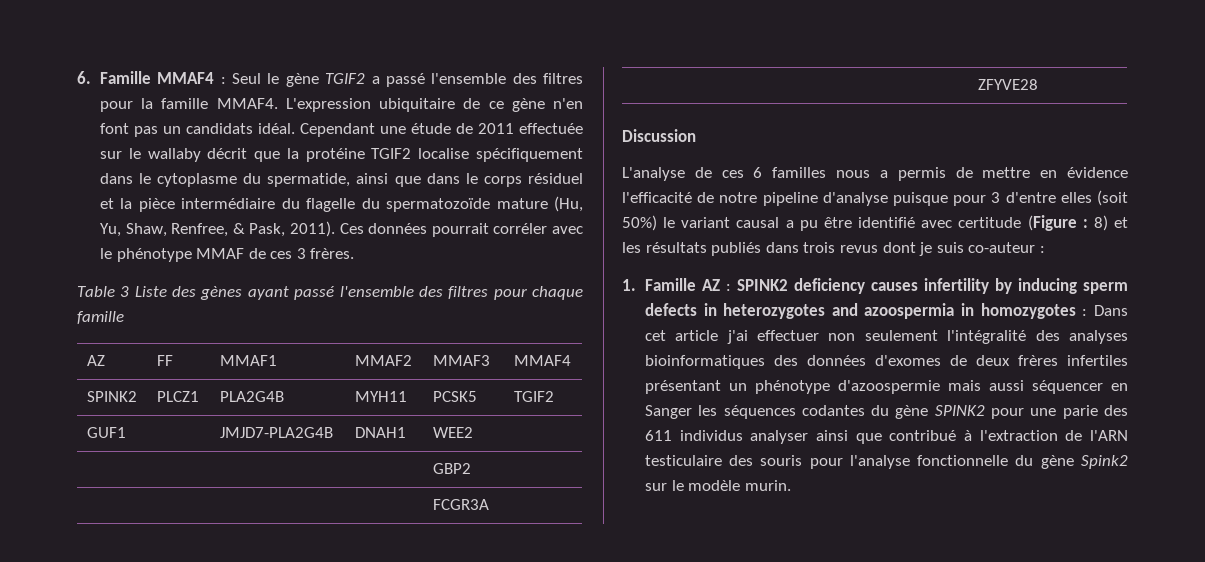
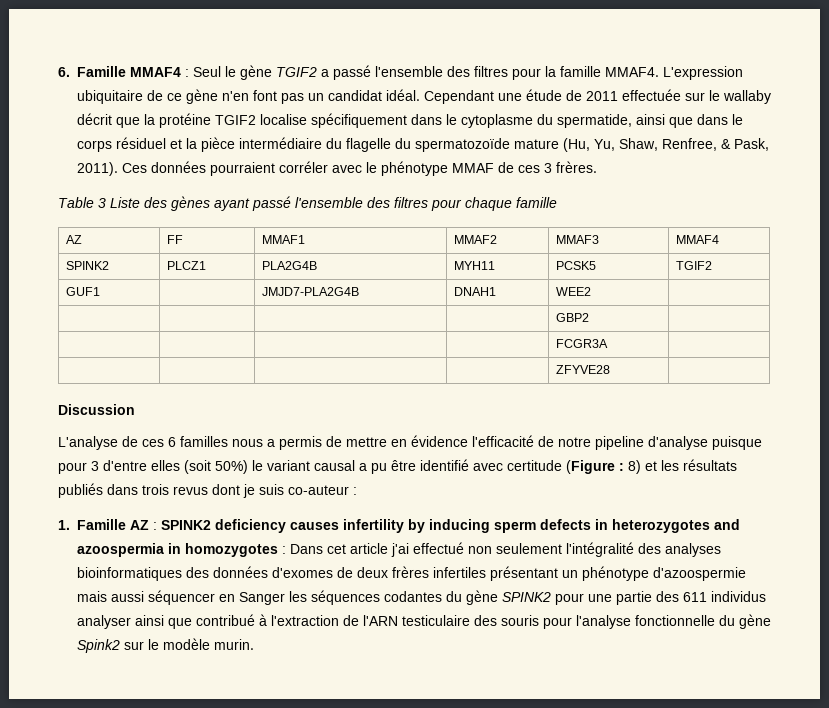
- L'expression ubiquitaire de ce gène n'en font pas un candidats idéal.
+ L'expression ubiquitaire de ce gène n'en font pas un candidat idéal.
- Ces données pourrait corréler avec le phénotype MMAF de ces 3 frères.
+ Ces données pourraient corréler avec le phénotype MMAF de ces 3 frères.
- Dans cet article j'ai effectuer non seulement l'intégralité des analyses bioinformatiques des données d'exomes de deux frères infertiles présentant un phénotype d'azoospermie mais aussi séquencer en Sanger les séquences codantes du gène SPINK2 pour une parie des 611 individus analyser ainsi que contribué à l'extraction de l'ARN testiculaire des souris pour l'analyse fonctionnelle du gène Spink2 sur le modèle murin.
+ Dans cet article j'ai effectué non seulement l'intégralité des analyses bioinformatiques des données d'exomes de deux frères infertiles présentant un phénotype d'azoospermie mais aussi séquencer en Sanger les séquences codantes du gène SPINK2 pour une partie des 611 individus analyser ainsi que contribué à l'extraction de l'ARN testiculaire des souris pour l'analyse fonctionnelle du gène Spink2 sur le modèle murin.

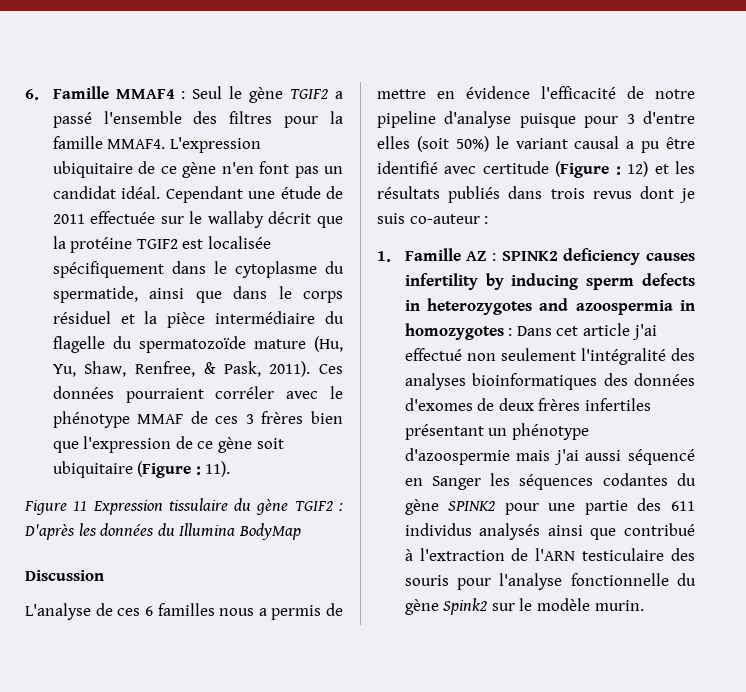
- Cependant une étude de 2011 effectuée sur le wallaby décrit que la protéine TGIF2 localise spécifiquement dans le cytoplasme du spermatide, ainsi que dans le corps résiduel et la pièce intermédiaire du flagelle du spermatozoïde mature (Hu, Yu, Shaw, Renfree, & Pask, 2011).
+ Cependant une étude de 2011 effectuée sur le wallaby décrit que la protéine TGIF2 est localisée spécifiquement dans le cytoplasme du spermatide, ainsi que dans le corps résiduel et la pièce intermédiaire du flagelle du spermatozoïde mature (Hu, Yu, Shaw, Renfree, & Pask, 2011).
- Ces données pourraient corréler avec le phénotype MMAF de ces 3 frères.
- Table 3 Liste des gènes ayant passé l'ensemble des filtres pour chaque famille
- AZ | FF | MMAF1 | MMAF2 | MMAF3 | MMAF4
- SPINK2 | PLCZ1 | PLA2G4B | MYH11 | PCSK5 | TGIF2
- GUF1 | | JMJD7-PLA2G4B | DNAH1 | WEE2 |
- | | | | GBP2 |
- | | | | FCGR3A |
- | | | | ZFYVE28 |
+ Ces données pourraient corréler avec le phénotype MMAF de ces 3 frères bien que l'expression de ce gène soit ubiquitaire (Figure : 11).
+ Figure 11 Expression tissulaire du gène TGIF2 : D'après les données du Illumina BodyMap
- L'analyse de ces 6 familles nous a permis de mettre en évidence l'efficacité de notre pipeline d'analyse puisque pour 3 d'entre elles (soit 50%) le variant causal a pu être identifié avec certitude (Figure : 8) et les résultats publiés dans trois revus dont je suis co-auteur :
+ L'analyse de ces 6 familles nous a permis de mettre en évidence l'efficacité de notre pipeline d'analyse puisque pour 3 d'entre elles (soit 50%) le variant causal a pu être identifié avec certitude (Figure : 12) et les résultats publiés dans trois revus dont je suis co-auteur :
- Dans cet article j'ai effectué non seulement l'intégralité des analyses bioinformatiques des données d'exomes de deux frères infertiles présentant un phénotype d'azoospermie mais aussi séquencer en Sanger les séquences codantes du gène SPINK2 pour une partie des 611 individus analyser ainsi que contribué à l'extraction de l'ARN testiculaire des souris pour l'analyse fonctionnelle du gène Spink2 sur le modèle murin.
+ Dans cet article j'ai effectué non seulement l'intégralité des analyses bioinformatiques des données d'exomes de deux frères infertiles présentant un phénotype d'azoospermie mais j'ai aussi séquencé en Sanger les séquences codantes du gène SPINK2 pour une partie des 611 individus analysés ainsi que contribué à l'extraction de l'ARN testiculaire des souris pour l'analyse fonctionnelle du gène Spink2 sur le modèle murin.

